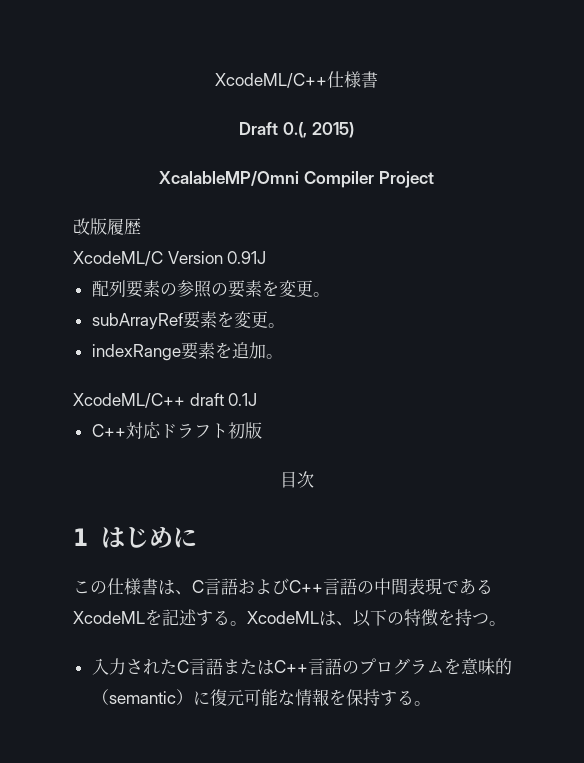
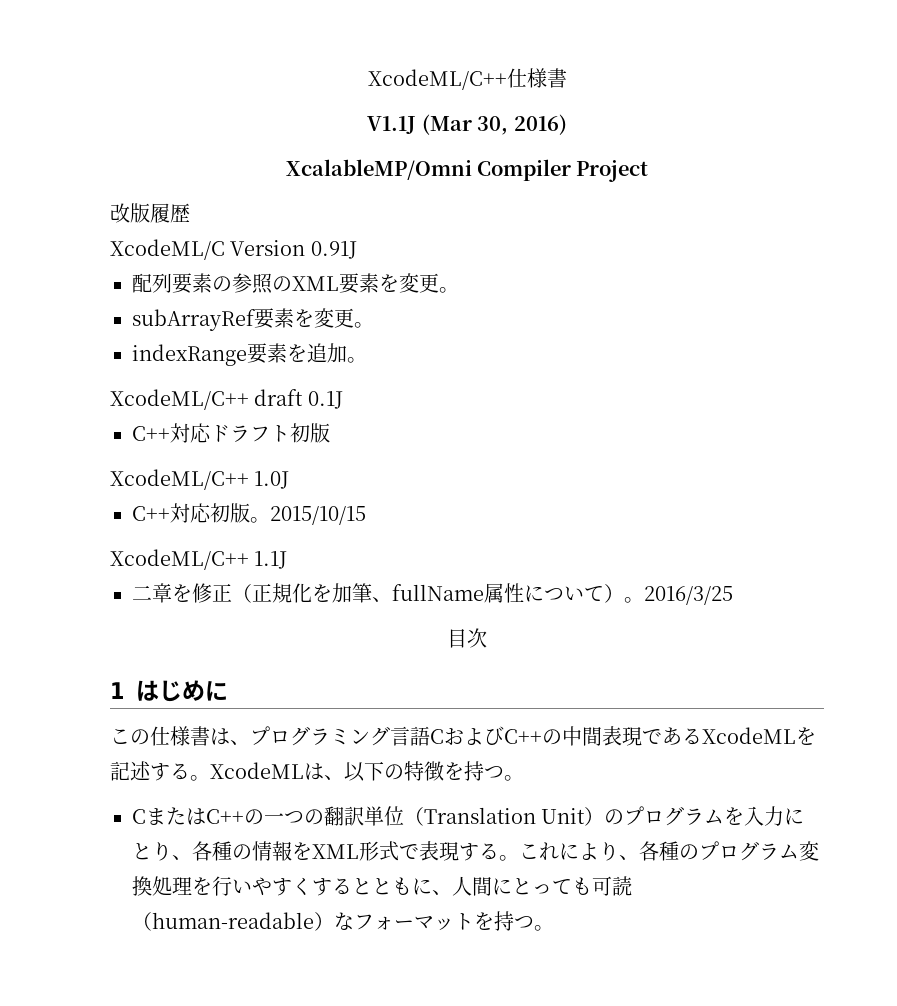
- Draft 0.(, 2015)
+ V1.1J (Mar 30, 2016)
- 配列要素の参照の要素を変更。
+ 配列要素の参照のXML要素を変更。
+ XcodeML/C++ 1.0J
+ C++対応初版。2015/10/15
+ XcodeML/C++ 1.1J
+ 二章を修正（正規化を加筆、fullName属性について）。2016/3/25
- この仕様書は、C言語およびC++言語の中間表現であるXcodeMLを記述する。
+ この仕様書は、プログラミング言語CおよびC++の中間表現であるXcodeMLを記述する。
- 入力されたC言語またはC++言語のプログラムを意味的（semantic）に復元可能な情報を保持する。
+ CまたはC++の一つの翻訳単位（Translation Unit）のプログラムを入力にとり、各種の情報をXML形式で表現する。これにより、各種のプログラム変換処理を行いやすくするとともに、人間にとっても可読（human-readable）なフォーマットを持つ。

